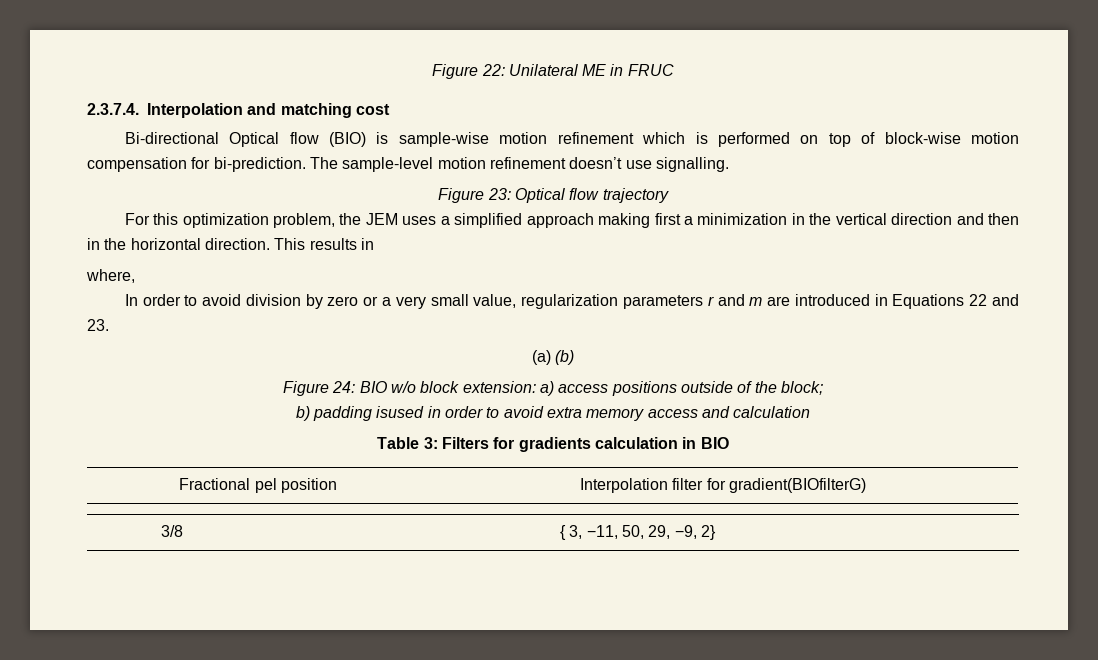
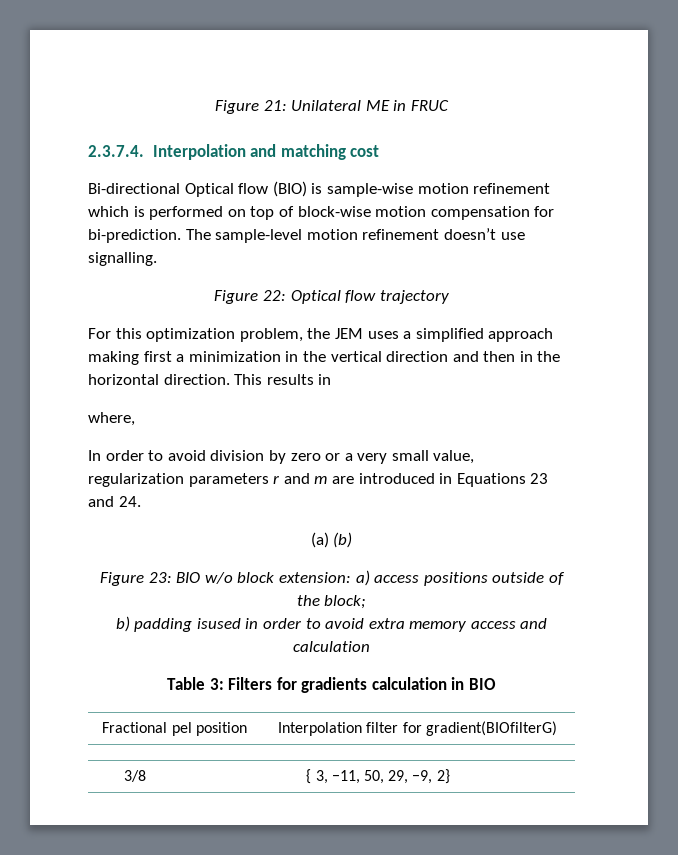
- Figure 22: Unilateral ME in FRUC
+ Figure 21: Unilateral ME in FRUC
- Figure 23: Optical flow trajectory
+ Figure 22: Optical flow trajectory
- In order to avoid division by zero or a very small value, regularization parameters r and m are introduced in Equations 22 and 23.
+ In order to avoid division by zero or a very small value, regularization parameters r and m are introduced in Equations 23 and 24.
- Figure 24: BIO w/o block extension: a) access positions outside of the block;
+ Figure 23: BIO w/o block extension: a) access positions outside of the block;

